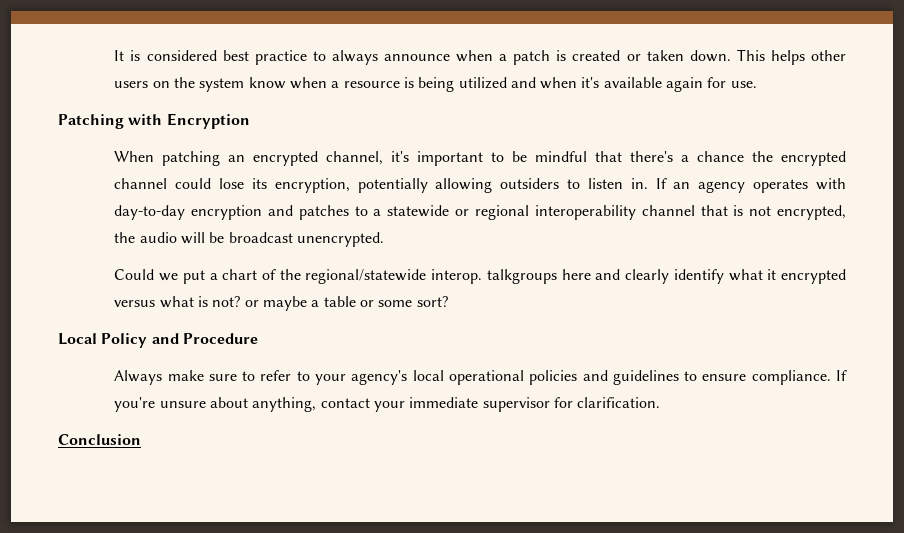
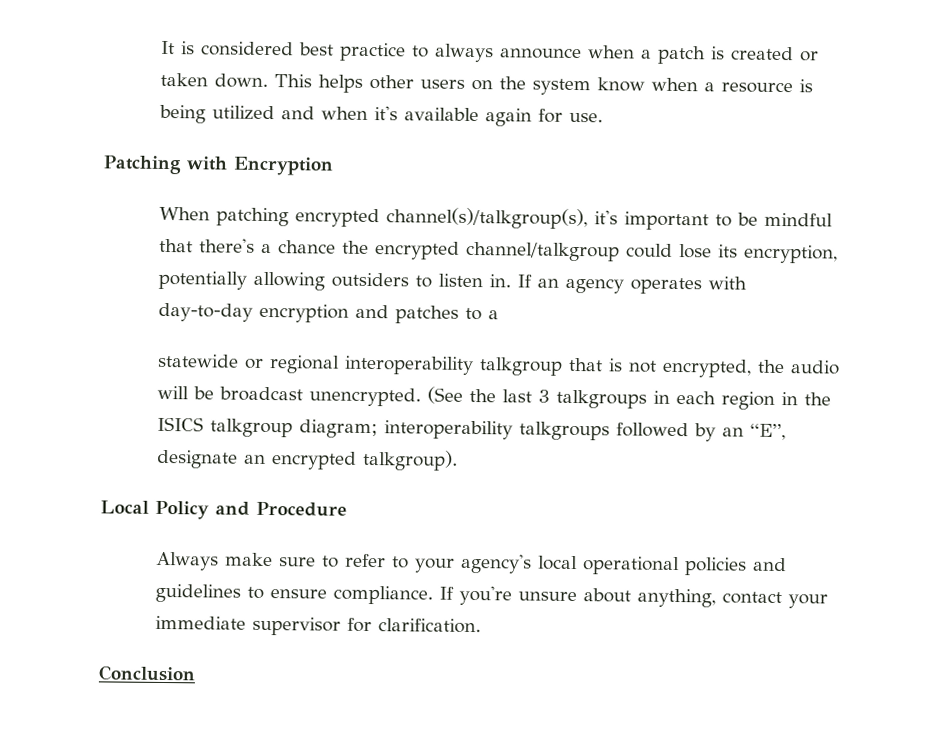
- When patching an encrypted channel, it's important to be mindful that there's a chance the encrypted channel could lose its encryption, potentially allowing outsiders to listen in.
+ When patching encrypted channel(s)/talkgroup(s), it's important to be mindful that there's a chance the encrypted channel/talkgroup could lose its encryption, potentially allowing outsiders to listen in.
- If an agency operates with day-to-day encryption and patches to a statewide or regional interoperability channel that is not encrypted, the audio will be broadcast unencrypted.
- Could we put a chart of the regional/statewide interop. talkgroups here and clearly identify what it encrypted versus what is not? or maybe a table or some sort?
+ If an agency operates with day-to-day encryption and patches to a
+ statewide or regional interoperability talkgroup that is not encrypted, the audio will be broadcast unencrypted. (See the last 3 talkgroups in each region in the ISICS talkgroup diagram; interoperability talkgroups followed by an “E”, designate an encrypted talkgroup).

